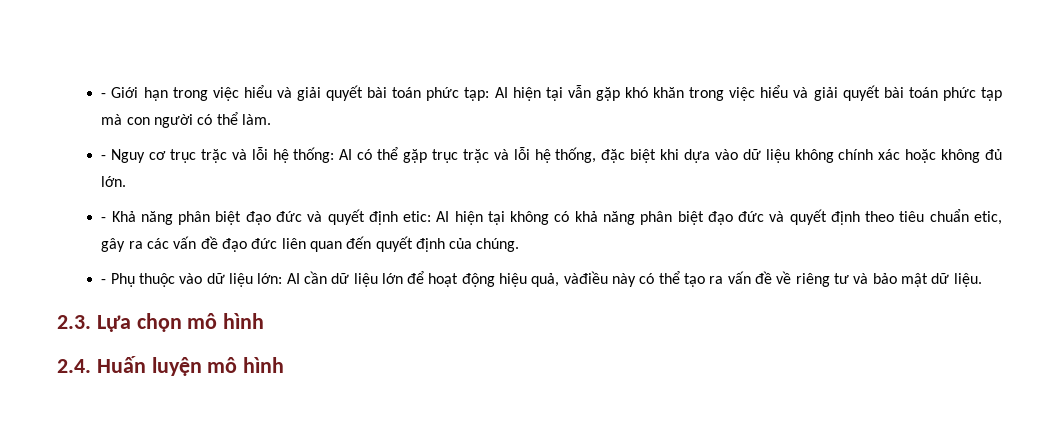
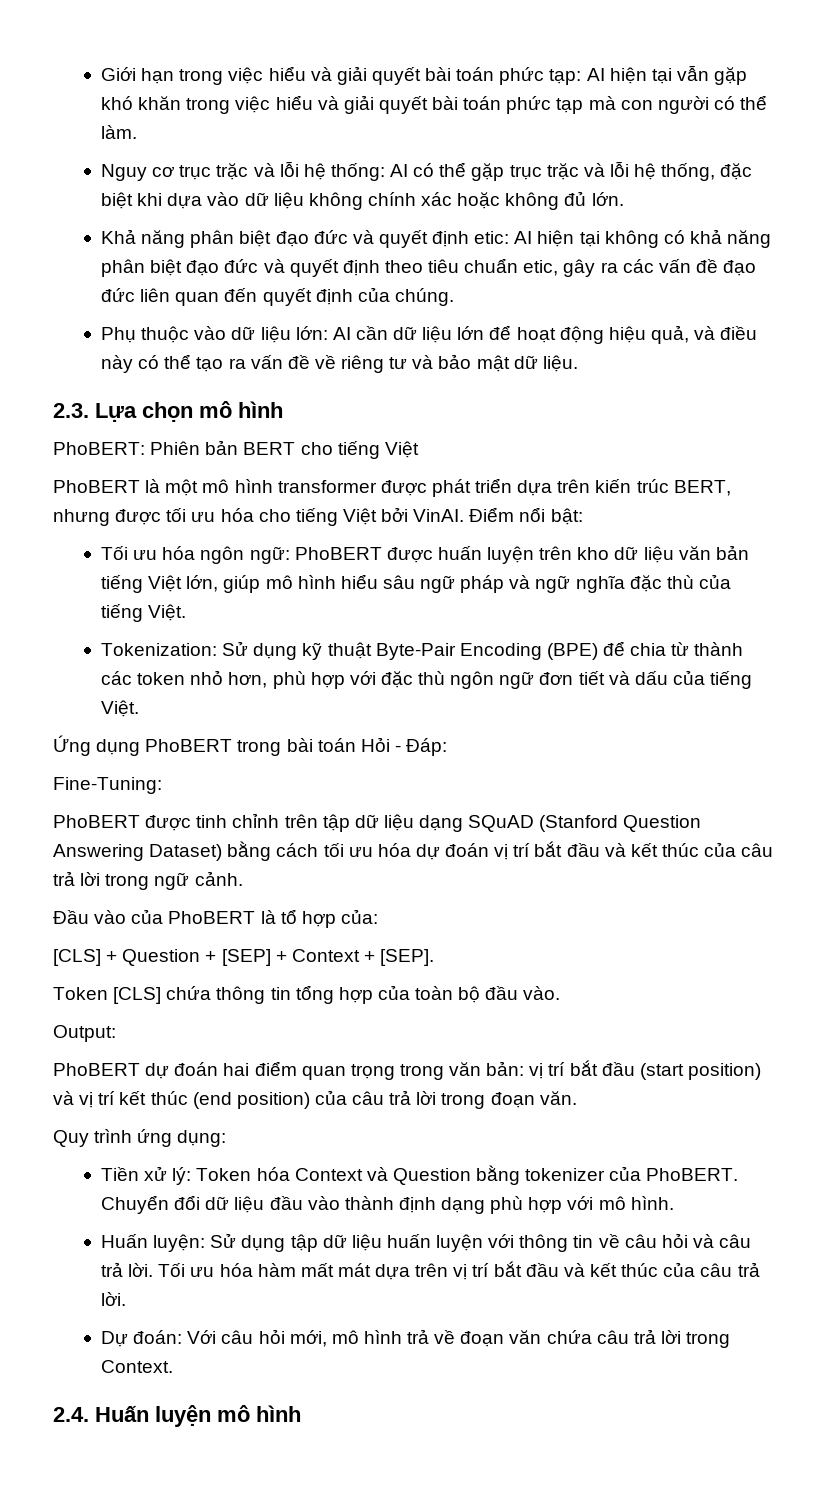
- - Giới hạn trong việc hiểu và giải quyết bài toán phức tạp: AI hiện tại vẫn gặp khó khăn trong việc hiểu và giải quyết bài toán phức tạp mà con người có thể làm.
+ Giới hạn trong việc hiểu và giải quyết bài toán phức tạp: AI hiện tại vẫn gặp khó khăn trong việc hiểu và giải quyết bài toán phức tạp mà con người có thể làm.
- - Nguy cơ trục trặc và lỗi hệ thống: AI có thể gặp trục trặc và lỗi hệ thống, đặc biệt khi dựa vào dữ liệu không chính xác hoặc không đủ lớn.
+ Nguy cơ trục trặc và lỗi hệ thống: AI có thể gặp trục trặc và lỗi hệ thống, đặc biệt khi dựa vào dữ liệu không chính xác hoặc không đủ lớn.
- - Khả năng phân biệt đạo đức và quyết định etic: AI hiện tại không có khả năng phân biệt đạo đức và quyết định theo tiêu chuẩn etic, gây ra các vấn đề đạo đức liên quan đến quyết định của chúng.
+ Khả năng phân biệt đạo đức và quyết định etic: AI hiện tại không có khả năng phân biệt đạo đức và quyết định theo tiêu chuẩn etic, gây ra các vấn đề đạo đức liên quan đến quyết định của chúng.
- - Phụ thuộc vào dữ liệu lớn: AI cần dữ liệu lớn để hoạt động hiệu quả, vàđiều này có thể tạo ra vấn đề về riêng tư và bảo mật dữ liệu.
+ Phụ thuộc vào dữ liệu lớn: AI cần dữ liệu lớn để hoạt động hiệu quả, và điều này có thể tạo ra vấn đề về riêng tư và bảo mật dữ liệu.
+ PhoBERT: Phiên bản BERT cho tiếng Việt
+ PhoBERT là một mô hình transformer được phát triển dựa trên kiến trúc BERT, nhưng được tối ưu hóa cho tiếng Việt bởi VinAI. Điểm nổi bật:
+ Tối ưu hóa ngôn ngữ: PhoBERT được huấn luyện trên kho dữ liệu văn bản tiếng Việt lớn, giúp mô hình hiểu sâu ngữ pháp và ngữ nghĩa đặc thù của tiếng Việt.
+ Tokenization: Sử dụng kỹ thuật Byte-Pair Encoding (BPE) để chia từ thành các token nhỏ hơn, phù hợp với đặc thù ngôn ngữ đơn tiết và dấu của tiếng Việt.
+ Ứng dụng PhoBERT trong bài toán Hỏi - Đáp:
+ Fine-Tuning:
+ PhoBERT được tinh chỉnh trên tập dữ liệu dạng SQuAD (Stanford Question Answering Dataset) bằng cách tối ưu hóa dự đoán vị trí bắt đầu và kết thúc của câu trả lời trong ngữ cảnh.
+ Đầu vào của PhoBERT là tổ hợp của:
+ [CLS] + Question + [SEP] + Context + [SEP].
+ Token [CLS] chứa thông tin tổng hợp của toàn bộ đầu vào.
+ Output:
+ PhoBERT dự đoán hai điểm quan trọng trong văn bản: vị trí bắt đầu (start position) và vị trí kết thúc (end position) của câu trả lời trong đoạn văn.
+ Quy trình ứng dụng:
+ Tiền xử lý: Token hóa Context và Question bằng tokenizer của PhoBERT. Chuyển đổi dữ liệu đầu vào thành định dạng phù hợp với mô hình.
+ Huấn luyện: Sử dụng tập dữ liệu huấn luyện với thông tin về câu hỏi và câu trả lời. Tối ưu hóa hàm mất mát dựa trên vị trí bắt đầu và kết thúc của câu trả lời.
+ Dự đoán: Với câu hỏi mới, mô hình trả về đoạn văn chứa câu trả lời trong Context.

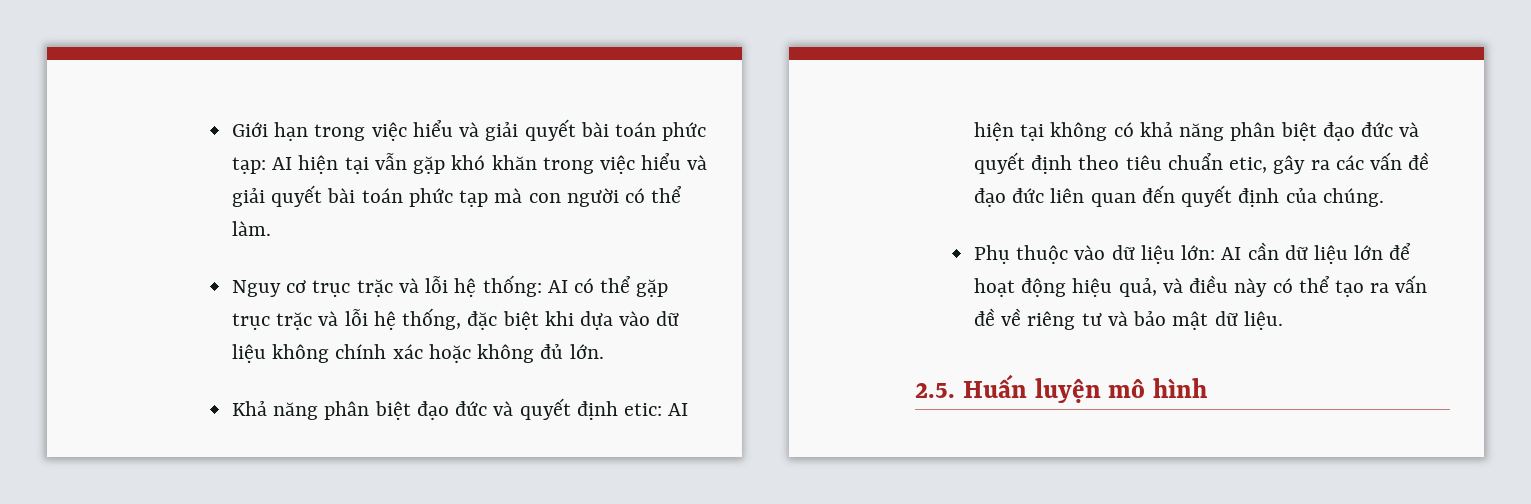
- 2.3. Lựa chọn mô hình
- PhoBERT: Phiên bản BERT cho tiếng Việt
- PhoBERT là một mô hình transformer được phát triển dựa trên kiến trúc BERT, nhưng được tối ưu hóa cho tiếng Việt bởi VinAI. Điểm nổi bật:
- Tối ưu hóa ngôn ngữ: PhoBERT được huấn luyện trên kho dữ liệu văn bản tiếng Việt lớn, giúp mô hình hiểu sâu ngữ pháp và ngữ nghĩa đặc thù của tiếng Việt.
- Tokenization: Sử dụng kỹ thuật Byte-Pair Encoding (BPE) để chia từ thành các token nhỏ hơn, phù hợp với đặc thù ngôn ngữ đơn tiết và dấu của tiếng Việt.
- Ứng dụng PhoBERT trong bài toán Hỏi - Đáp:
- Fine-Tuning:
- PhoBERT được tinh chỉnh trên tập dữ liệu dạng SQuAD (Stanford Question Answering Dataset) bằng cách tối ưu hóa dự đoán vị trí bắt đầu và kết thúc của câu trả lời trong ngữ cảnh.
- Đầu vào của PhoBERT là tổ hợp của:
- [CLS] + Question + [SEP] + Context + [SEP].
- Token [CLS] chứa thông tin tổng hợp của toàn bộ đầu vào.
- Output:
- PhoBERT dự đoán hai điểm quan trọng trong văn bản: vị trí bắt đầu (start position) và vị trí kết thúc (end position) của câu trả lời trong đoạn văn.
- Quy trình ứng dụng:
- Tiền xử lý: Token hóa Context và Question bằng tokenizer của PhoBERT. Chuyển đổi dữ liệu đầu vào thành định dạng phù hợp với mô hình.
- Huấn luyện: Sử dụng tập dữ liệu huấn luyện với thông tin về câu hỏi và câu trả lời. Tối ưu hóa hàm mất mát dựa trên vị trí bắt đầu và kết thúc của câu trả lời.
- Dự đoán: Với câu hỏi mới, mô hình trả về đoạn văn chứa câu trả lời trong Context.
- 2.4. Huấn luyện mô hình
+ 2.5. Huấn luyện mô hình

